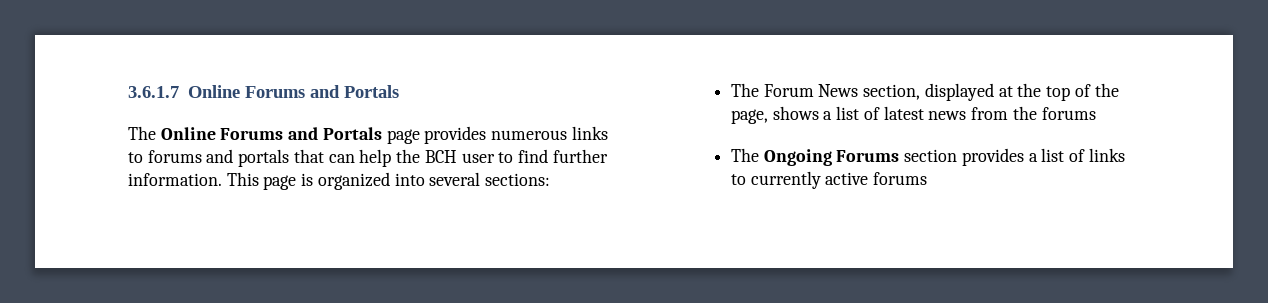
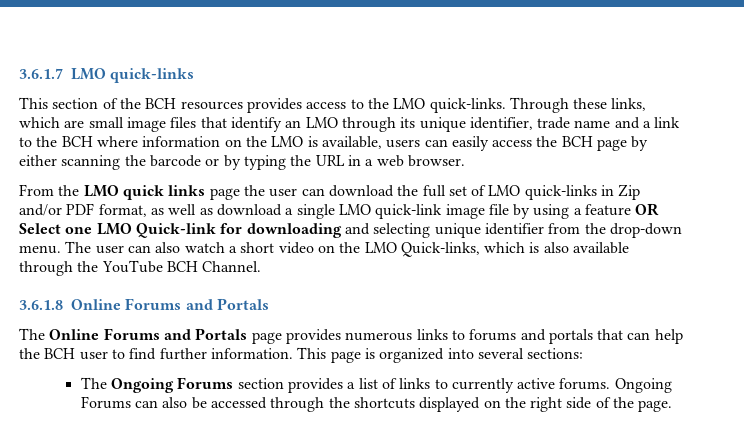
- 3.6.1.7 Online Forums and Portals
+ 3.6.1.7 LMO quick-links
+ This section of the BCH resources provides access to the LMO quick-links. Through these links, which are small image files that identify an LMO through its unique identifier, trade name and a link to the BCH where information on the LMO is available, users can easily access the BCH page by either scanning the barcode or by typing the URL in a web browser.
+ From the LMO quick links page the user can download the full set of LMO quick-links in Zip and/or PDF format, as well as download a single LMO quick-link image file by using a feature OR Select one LMO Quick-link for downloading and selecting unique identifier from the drop-down menu. The user can also watch a short video on the LMO Quick-links, which is also available through the YouTube BCH Channel.
+ 3.6.1.8 Online Forums and Portals
- The Forum News section, displayed at the top of the page, shows a list of latest news from the forums
- The Ongoing Forums section provides a list of links to currently active forums
+ The Ongoing Forums section provides a list of links to currently active forums. Ongoing Forums can also be accessed through the shortcuts displayed on the right side of the page.

